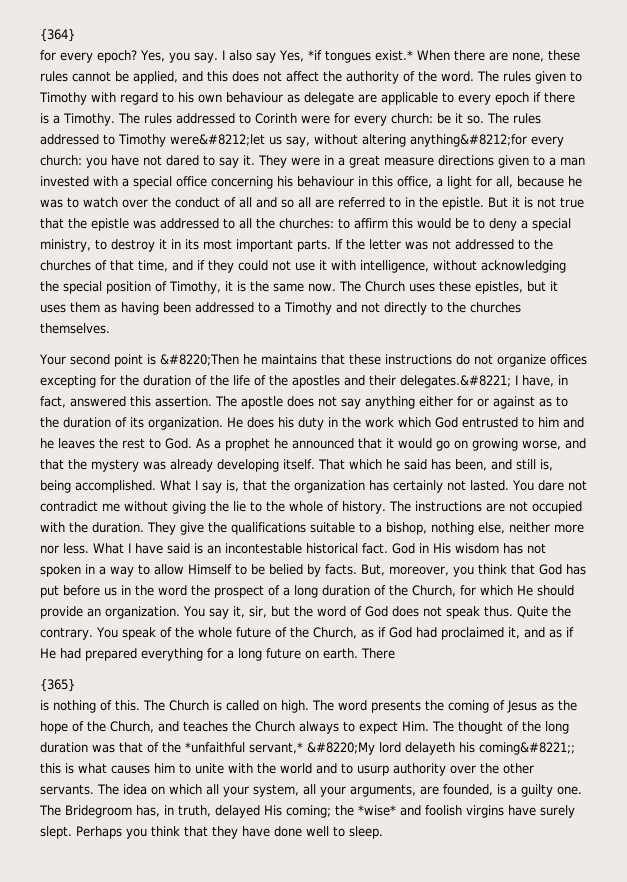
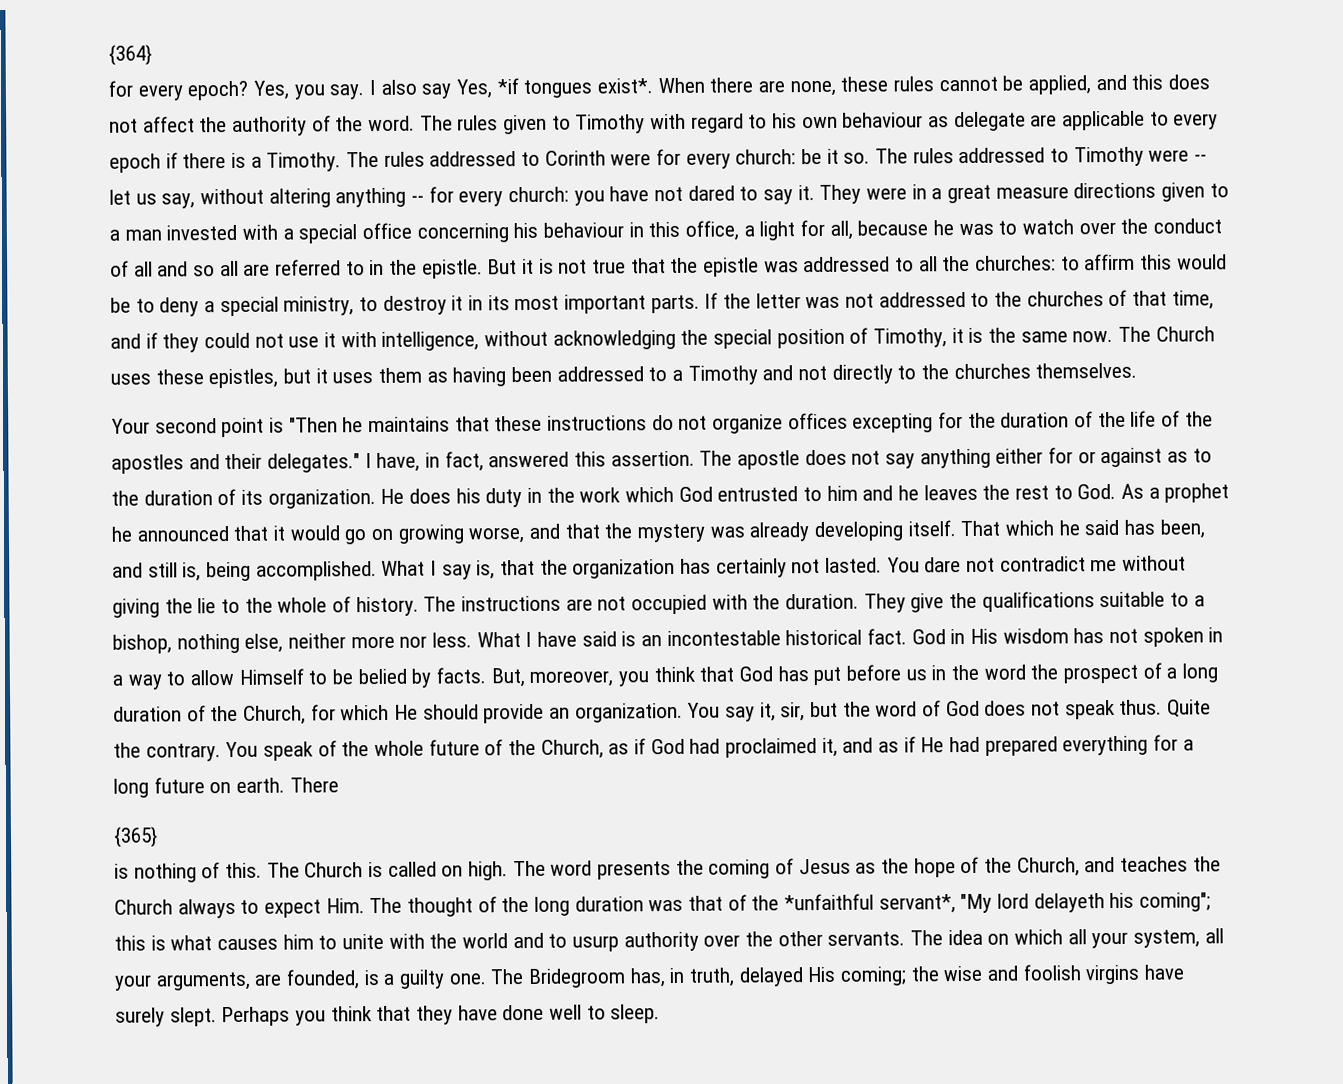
- I also say Yes, *if tongues exist.* When there are none, these rules cannot be applied, and this does not affect the authority of the word.
+ I also say Yes, *if tongues exist*. When there are none, these rules cannot be applied, and this does not affect the authority of the word.
- The rules addressed to Timothy were&#8212;let us say, without altering anything&#8212;for every church: you have not dared to say it.
+ The rules addressed to Timothy were -- let us say, without altering anything -- for every church: you have not dared to say it.
- Your second point is &#8220;Then he maintains that these instructions do not organize offices excepting for the duration of the life of the apostles and their delegates.&#8221; I have, in fact, answered this assertion.
+ Your second point is "Then he maintains that these instructions do not organize offices excepting for the duration of the life of the apostles and their delegates." I have, in fact, answered this assertion.
- The word presents the coming of Jesus as the hope of the Church, and teaches the Church always to expect Him. The thought of the long duration was that of the *unfaithful servant,* &#8220;My lord delayeth his coming&#8221;; this is what causes him to unite with the world and to usurp authority over the other servants.
+ The word presents the coming of Jesus as the hope of the Church, and teaches the Church always to expect Him. The thought of the long duration was that of the *unfaithful servant*, "My lord delayeth his coming"; this is what causes him to unite with the world and to usurp authority over the other servants.
- The Bridegroom has, in truth, delayed His coming; the *wise* and foolish virgins have surely slept.
+ The Bridegroom has, in truth, delayed His coming; the wise and foolish virgins have surely slept.

